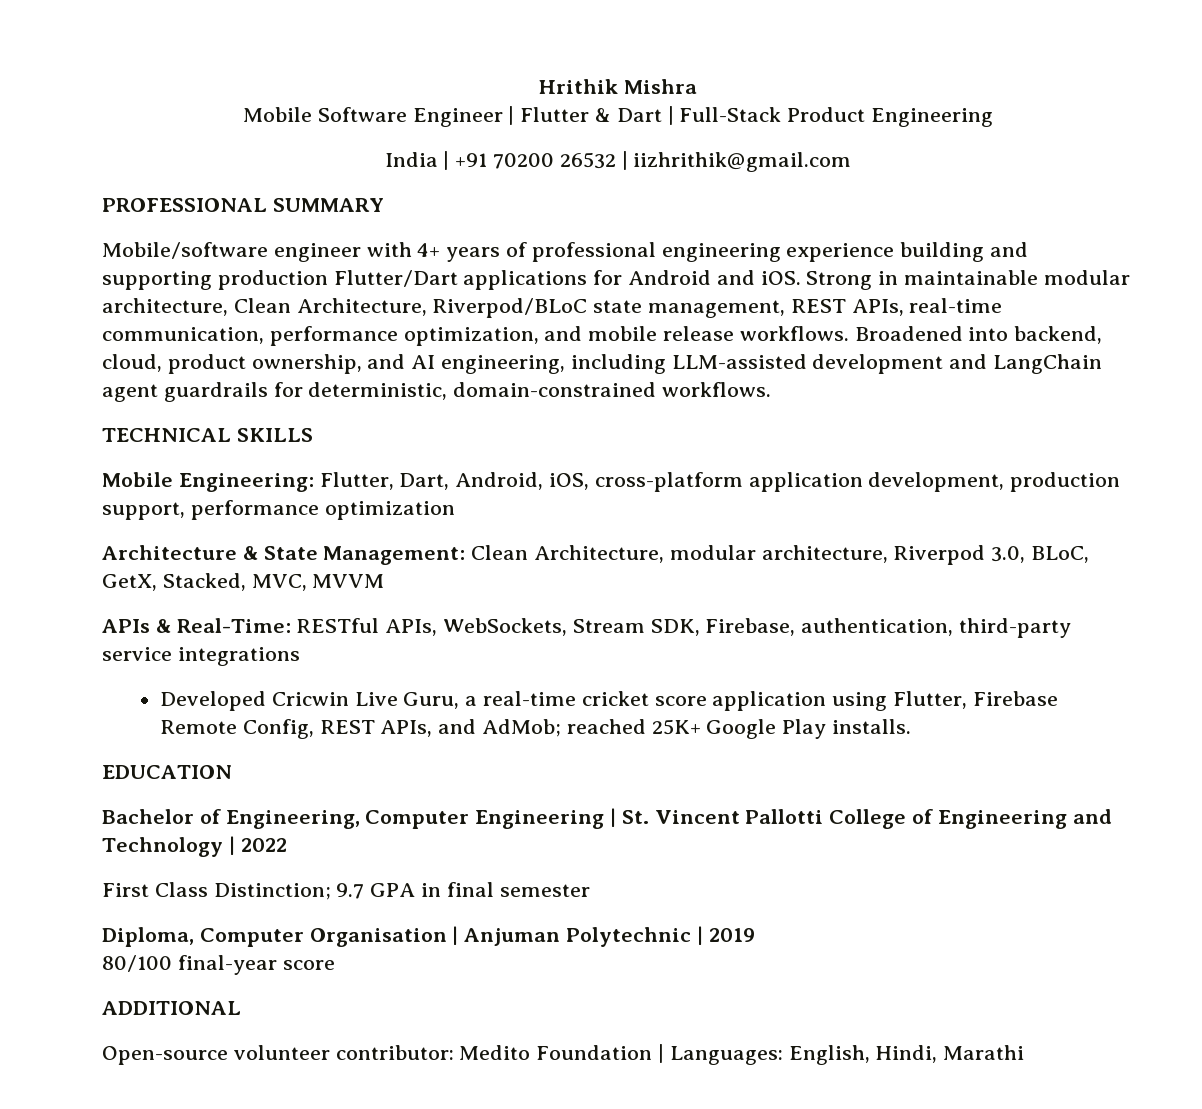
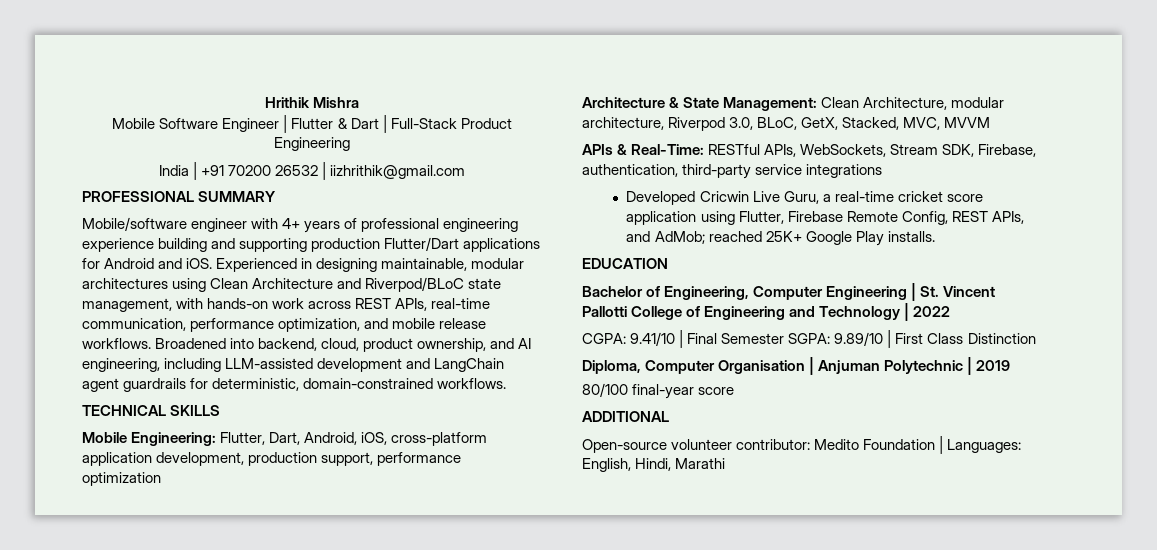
- Strong in maintainable modular architecture, Clean Architecture, Riverpod/BLoC state management, REST APIs, real-time communication, performance optimization, and mobile release workflows.
+ Experienced in designing maintainable, modular architectures using Clean Architecture and Riverpod/BLoC state management, with hands-on work across REST APIs, real-time communication, performance optimization, and mobile release workflows.
- First Class Distinction; 9.7 GPA in final semester
+ CGPA: 9.41/10 | Final Semester SGPA: 9.89/10 | First Class Distinction

